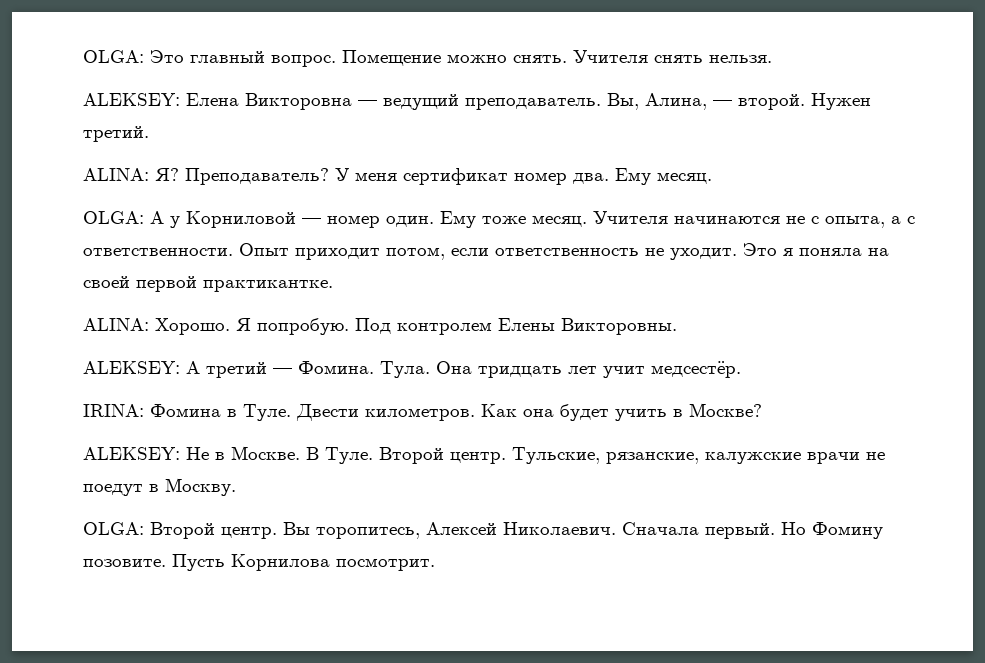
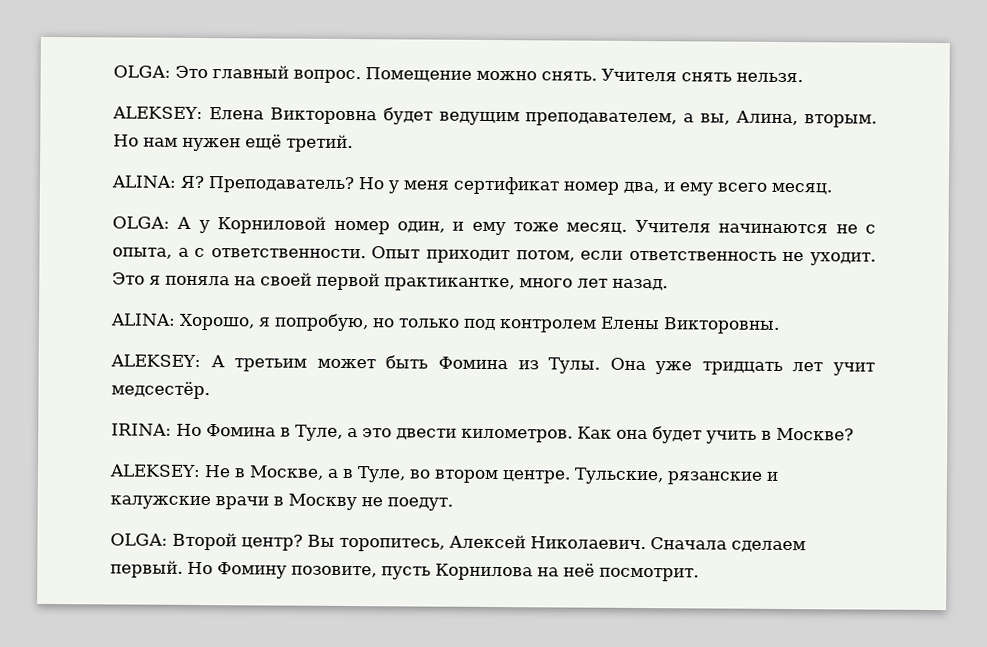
- ALEKSEY: Елена Викторовна — ведущий преподаватель. Вы, Алина, — второй. Нужен третий.
+ ALEKSEY: Елена Викторовна будет ведущим преподавателем, а вы, Алина, вторым. Но нам нужен ещё третий.
- У меня сертификат номер два. Ему месяц.
+ Но у меня сертификат номер два, и ему всего месяц.
- OLGA: А у Корниловой — номер один. Ему тоже месяц.
+ OLGA: А у Корниловой номер один, и ему тоже месяц.
- Это я поняла на своей первой практикантке.
- ALINA: Хорошо. Я попробую. Под контролем Елены Викторовны.
+ Это я поняла на своей первой практикантке, много лет назад.
+ ALINA: Хорошо, я попробую, но только под контролем Елены Викторовны.
- ALEKSEY: А третий — Фомина. Тула. Она тридцать лет учит медсестёр.
+ ALEKSEY: А третьим может быть Фомина из Тулы. Она уже тридцать лет учит медсестёр.
- IRINA: Фомина в Туле. Двести километров.
+ IRINA: Но Фомина в Туле, а это двести километров.
- ALEKSEY: Не в Москве. В Туле. Второй центр. Тульские, рязанские, калужские врачи не поедут в Москву.
+ ALEKSEY: Не в Москве, а в Туле, во втором центре. Тульские, рязанские и калужские врачи в Москву не поедут.
- OLGA: Второй центр.
+ OLGA: Второй центр?
- Сначала первый.
+ Сначала сделаем первый.
- Но Фомину позовите. Пусть Корнилова посмотрит.
+ Но Фомину позовите, пусть Корнилова на неё посмотрит.

